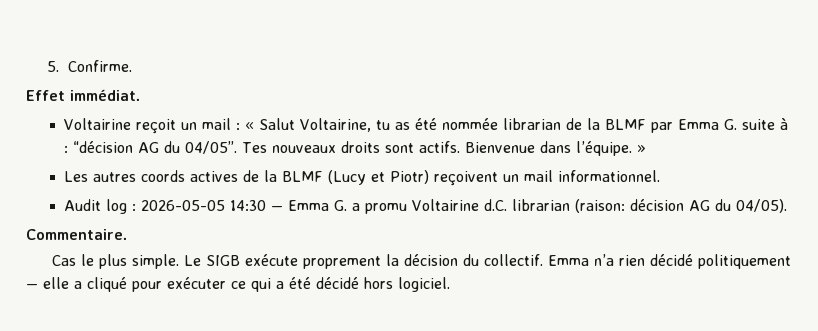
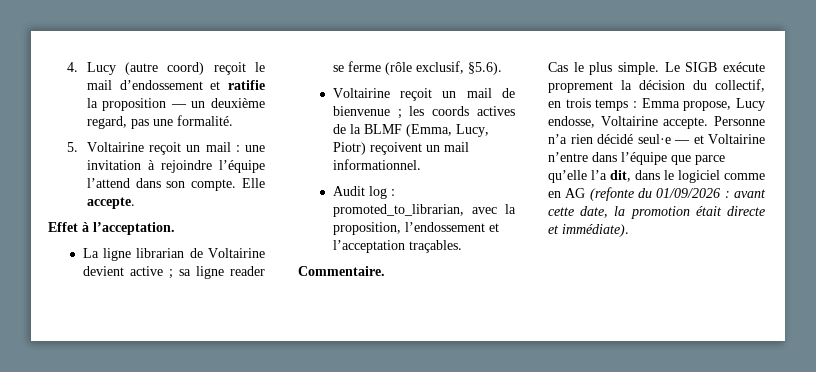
- 5. Confirme.
- Effet immédiat.
- Voltairine reçoit un mail : « Salut Voltairine, tu as été nommée librarian de la BLMF par Emma G. suite à : “décision AG du 04/05”. Tes nouveaux droits sont actifs. Bienvenue dans l’équipe. »
- Les autres coords actives de la BLMF (Lucy et Piotr) reçoivent un mail informationnel.
+ 4. Lucy (autre coord) reçoit le mail d’endossement et ratifie la proposition — un deuxième regard, pas une formalité.
+ 5. Voltairine reçoit un mail : une invitation à rejoindre l’équipe l’attend dans son compte. Elle accepte.
+ Effet à l’acceptation.
+ La ligne librarian de Voltairine devient active ; sa ligne reader se ferme (rôle exclusif, §5.6).
+ Voltairine reçoit un mail de bienvenue ; les coords actives de la BLMF (Emma, Lucy, Piotr) reçoivent un mail informationnel.
- Audit log : 2026-05-05 14:30 — Emma G. a promu Voltairine d.C. librarian (raison: décision AG du 04/05).
+ Audit log : promoted_to_librarian, avec la proposition, l’endossement et l’acceptation traçables.
- Le SIGB exécute proprement la décision du collectif. Emma n’a rien décidé politiquement — elle a cliqué pour exécuter ce qui a été décidé hors logiciel.
+ Le SIGB exécute proprement la décision du collectif, en trois temps : Emma propose, Lucy endosse, Voltairine accepte. Personne n’a rien décidé seul·e — et Voltairine n’entre dans l’équipe que parce qu’elle l’a dit, dans le logiciel comme en AG (refonte du 01/09/2026 : avant cette date, la promotion était directe et immédiate).

